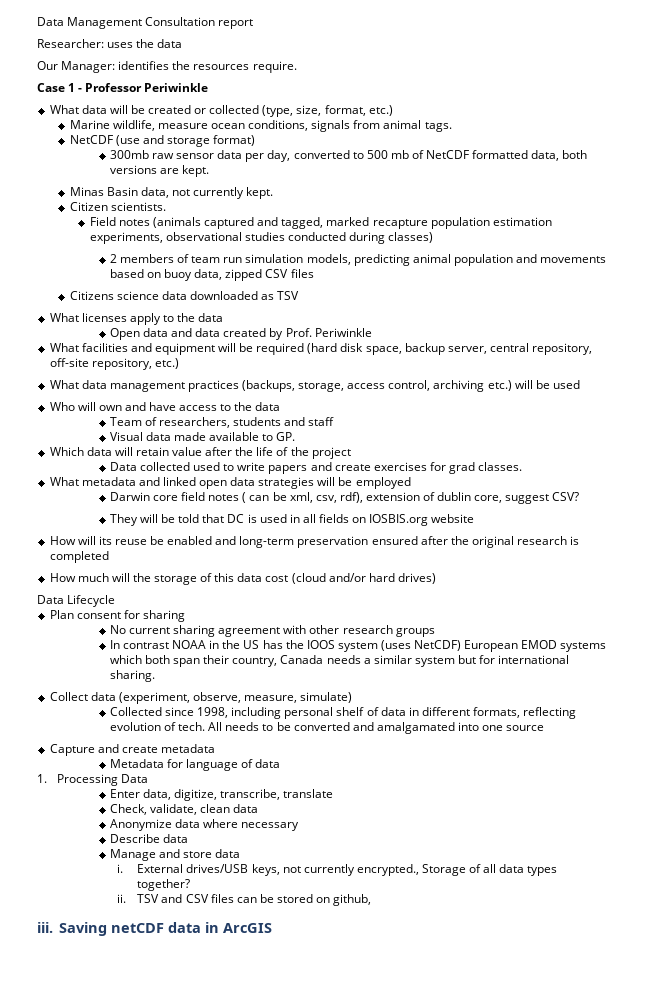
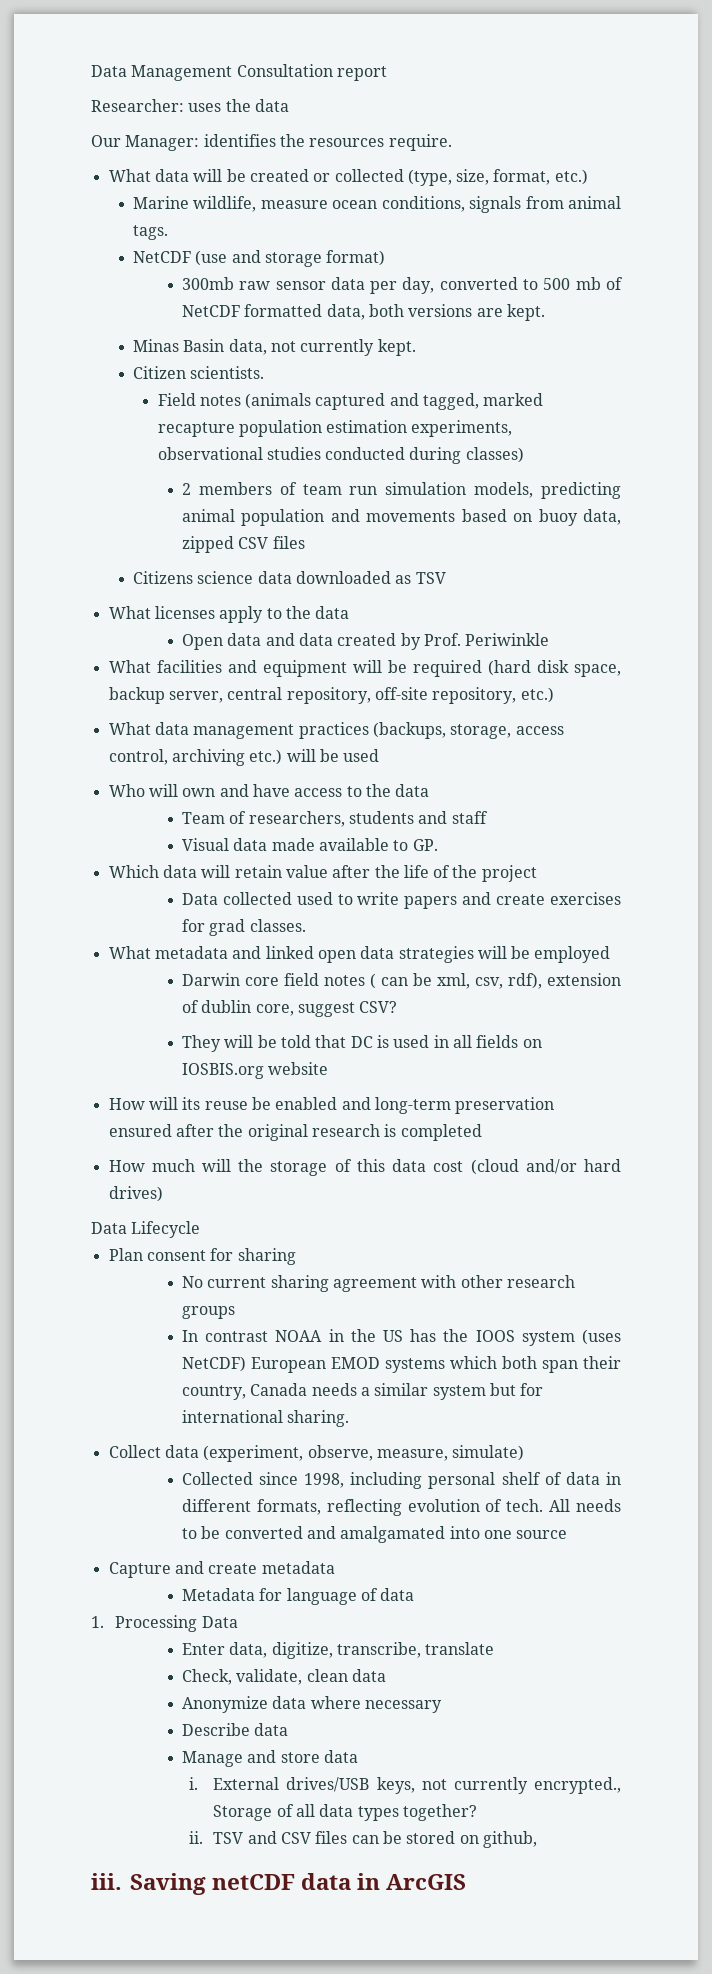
- Case 1 - Professor Periwinkle

